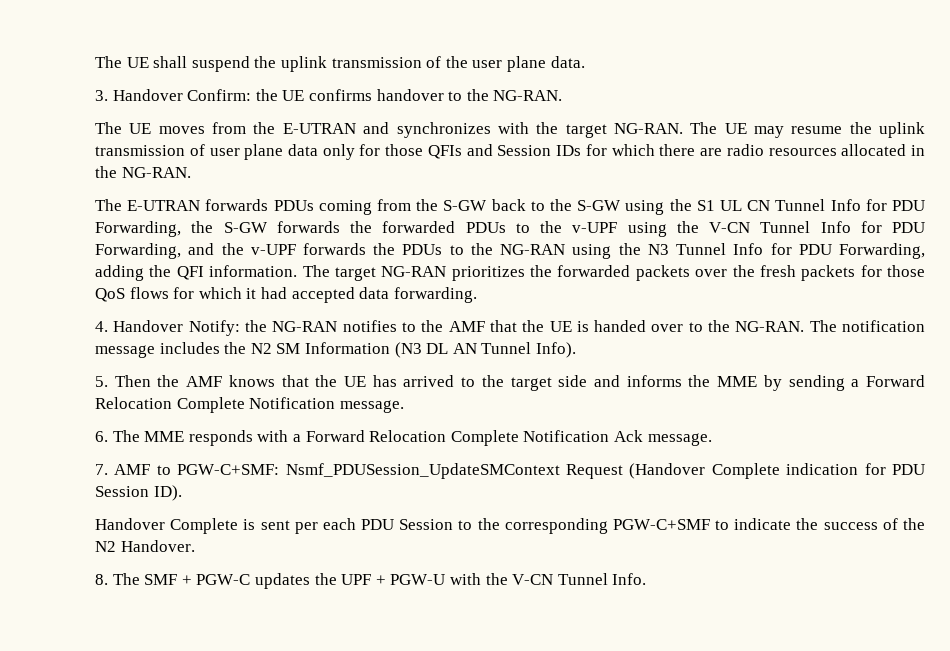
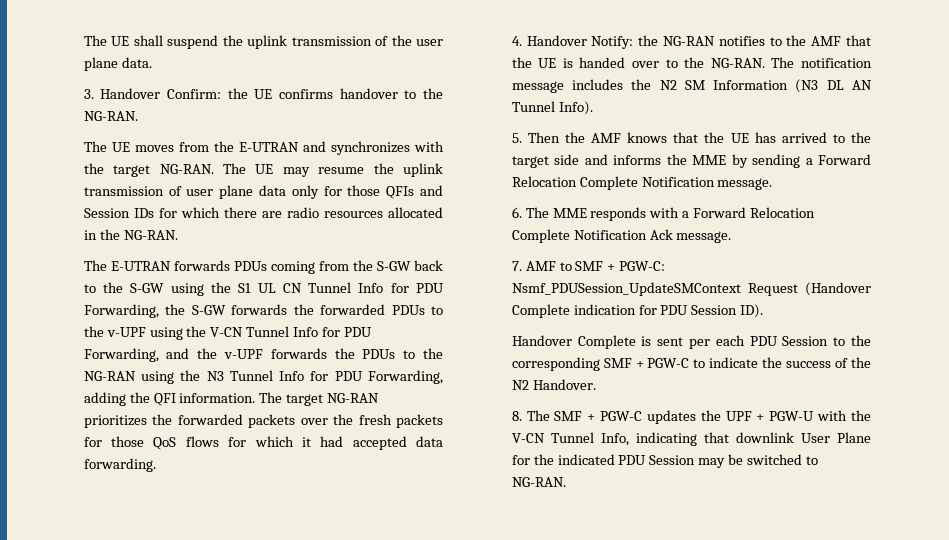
- 7. AMF to PGW-C+SMF: Nsmf_PDUSession_UpdateSMContext Request (Handover Complete indication for PDU Session ID).
+ 7. AMF to SMF + PGW-C: Nsmf_PDUSession_UpdateSMContext Request (Handover Complete indication for PDU Session ID).
- Handover Complete is sent per each PDU Session to the corresponding PGW-C+SMF to indicate the success of the N2 Handover.
+ Handover Complete is sent per each PDU Session to the corresponding SMF + PGW-C to indicate the success of the N2 Handover.
- 8. The SMF + PGW-C updates the UPF + PGW-U with the V-CN Tunnel Info.
+ 8. The SMF + PGW-C updates the UPF + PGW-U with the V-CN Tunnel Info, indicating that downlink User Plane for the indicated PDU Session may be switched to NG-RAN.

